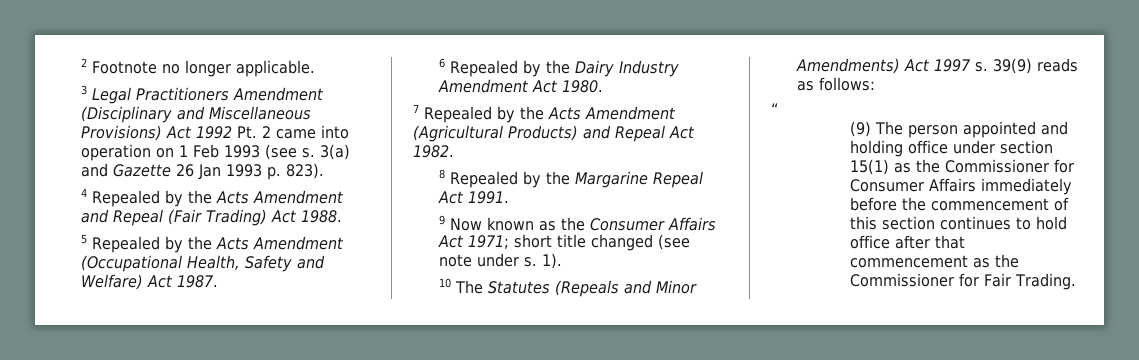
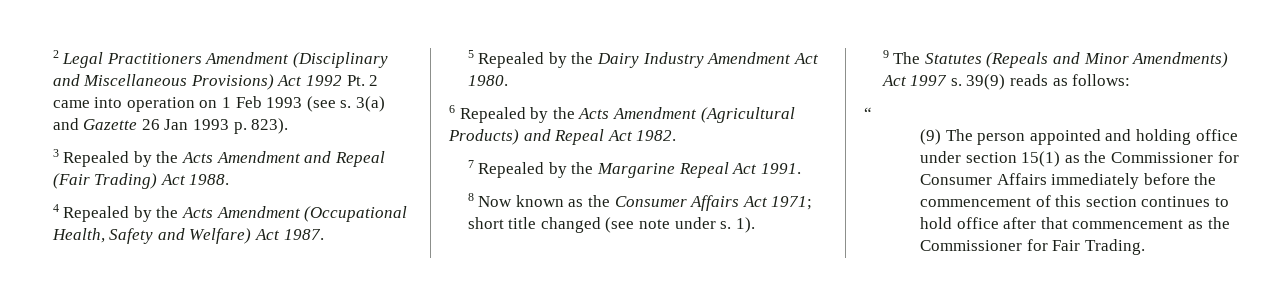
- 2 Footnote no longer applicable.
- 3 Legal Practitioners Amendment (Disciplinary and Miscellaneous Provisions) Act 1992 Pt. 2 came into operation on 1 Feb 1993 (see s.
+ 2 Legal Practitioners Amendment (Disciplinary and Miscellaneous Provisions) Act 1992 Pt. 2 came into operation on 1 Feb 1993 (see s.
- 4 Repealed by the Acts Amendment and Repeal (Fair Trading) Act 1988.
+ 3 Repealed by the Acts Amendment and Repeal (Fair Trading) Act 1988.
- 5 Repealed by the Acts Amendment (Occupational Health, Safety and Welfare) Act 1987.
+ 4 Repealed by the Acts Amendment (Occupational Health, Safety and Welfare) Act 1987.
- 6 Repealed by the Dairy Industry Amendment Act 1980.
+ 5 Repealed by the Dairy Industry Amendment Act 1980.
- 7 Repealed by the Acts Amendment (Agricultural Products) and Repeal Act 1982.
+ 6 Repealed by the Acts Amendment (Agricultural Products) and Repeal Act 1982.
- 8 Repealed by the Margarine Repeal Act 1991.
+ 7 Repealed by the Margarine Repeal Act 1991.
- 9 Now known as the Consumer Affairs Act 1971; short title changed (see note under s.
+ 8 Now known as the Consumer Affairs Act 1971; short title changed (see note under s.
- 10 The Statutes (Repeals and Minor Amendments) Act 1997 s.
+ 9 The Statutes (Repeals and Minor Amendments) Act 1997 s.

